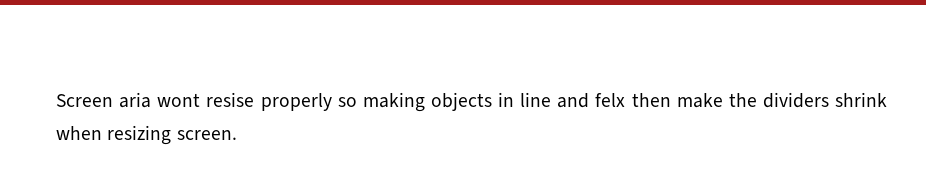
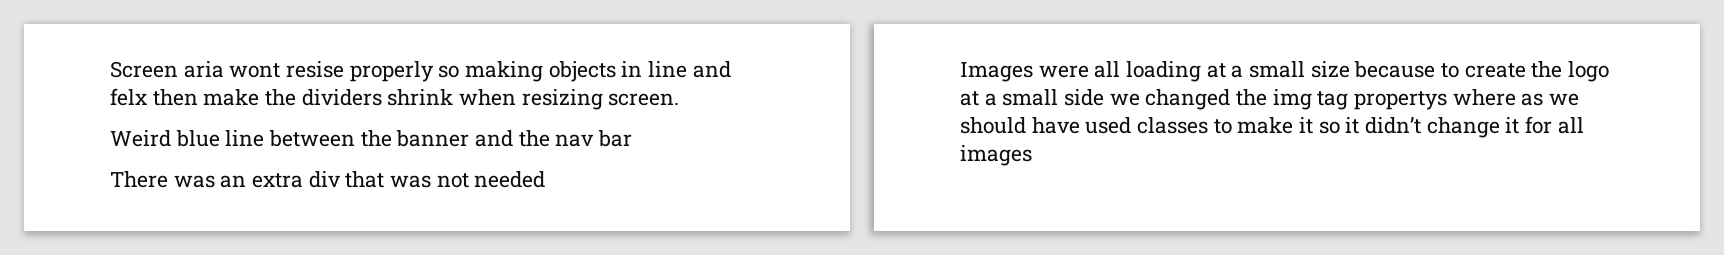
+ Weird blue line between the banner and the nav bar
+ There was an extra div that was not needed
+ Images were all loading at a small size because to create the logo at a small side we changed the img tag propertys where as we should have used classes to make it so it didn’t change it for all images

